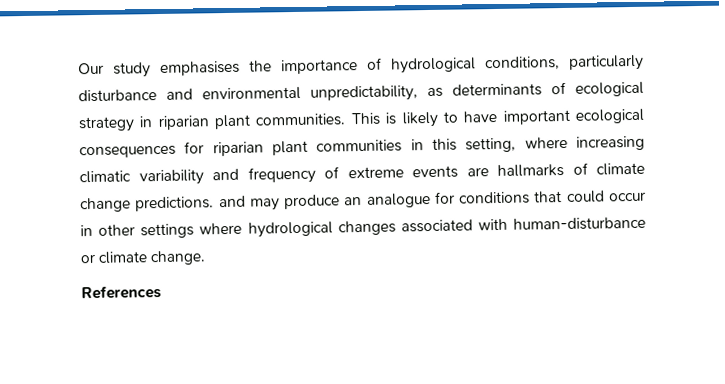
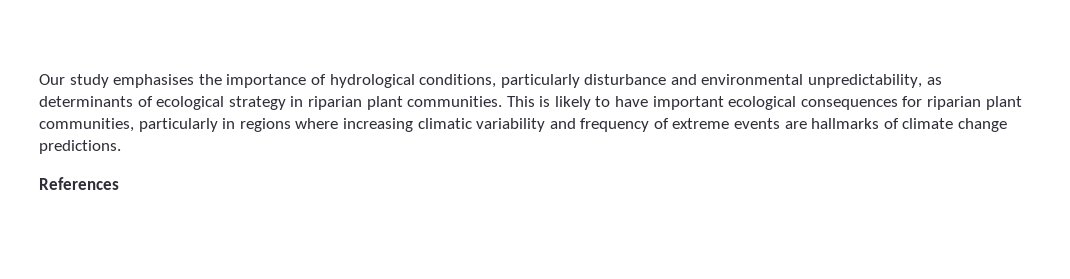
- This is likely to have important ecological consequences for riparian plant communities in this setting, where increasing climatic variability and frequency of extreme events are hallmarks of climate change predictions. and may produce an analogue for conditions that could occur in other settings where hydrological changes associated with human-disturbance or climate change.
+ This is likely to have important ecological consequences for riparian plant communities, particularly in regions where increasing climatic variability and frequency of extreme events are hallmarks of climate change predictions.

